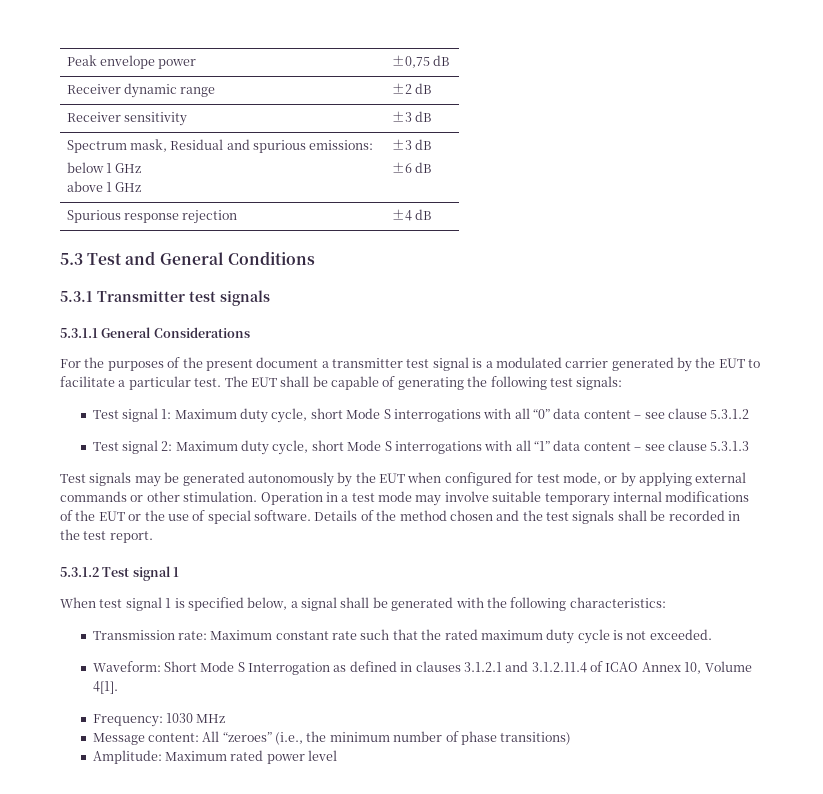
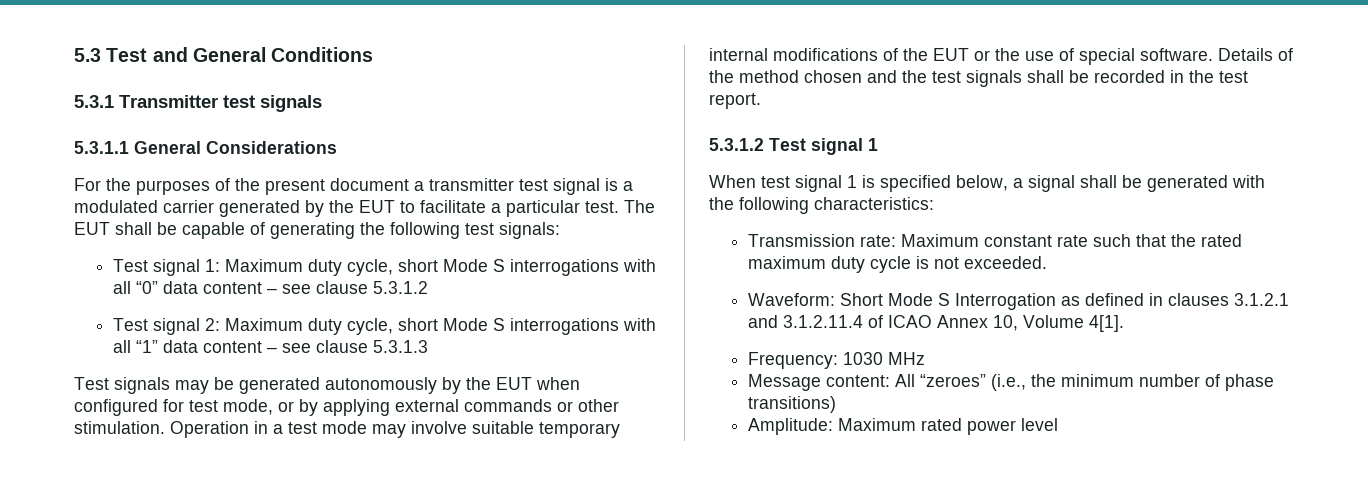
- Peak envelope power | ±0,75 dB
- Receiver dynamic range | ±2 dB
- Receiver sensitivity | ±3 dB
- Spectrum mask, Residual and spurious emissions:
- below 1 GHz
- above 1 GHz | ±3 dB
- ±6 dB
- Spurious response rejection | ±4 dB

